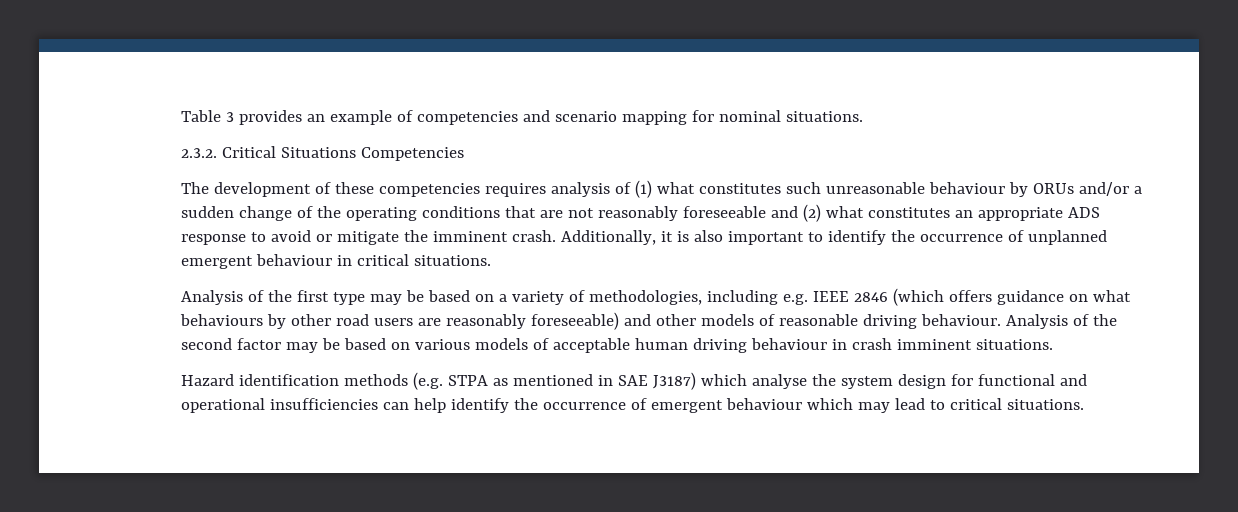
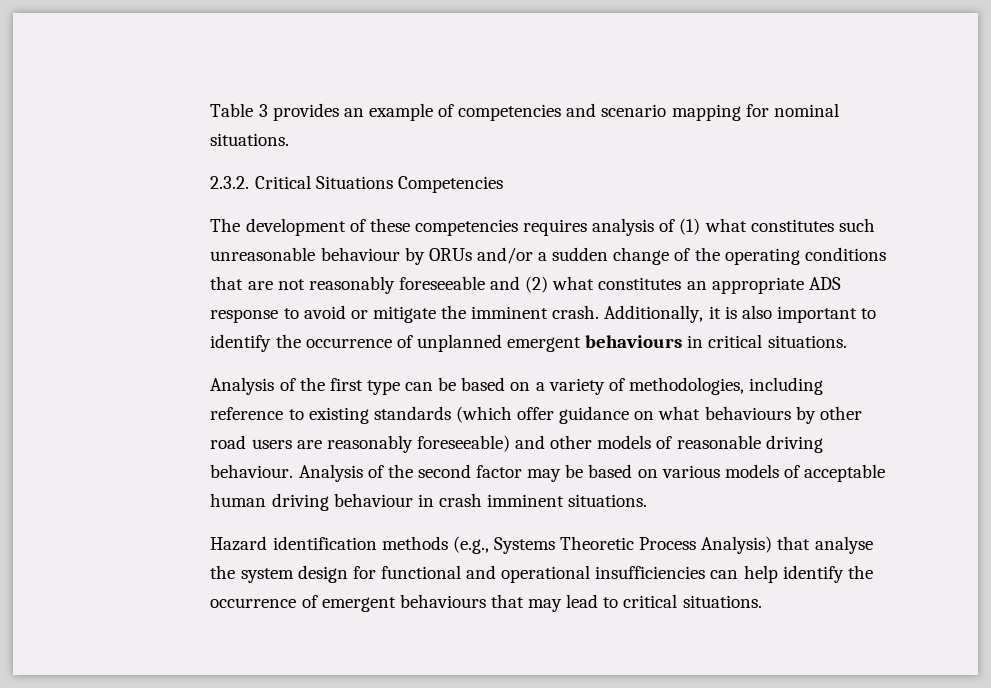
- Additionally, it is also important to identify the occurrence of unplanned emergent behaviour in critical situations.
+ Additionally, it is also important to identify the occurrence of unplanned emergent behaviours in critical situations.
- Analysis of the first type may be based on a variety of methodologies, including e.g. IEEE 2846 (which offers guidance on what behaviours by other road users are reasonably foreseeable) and other models of reasonable driving behaviour.
+ Analysis of the first type can be based on a variety of methodologies, including reference to existing standards (which offer guidance on what behaviours by other road users are reasonably foreseeable) and other models of reasonable driving behaviour.
- Hazard identification methods (e.g. STPA as mentioned in SAE J3187) which analyse the system design for functional and operational insufficiencies can help identify the occurrence of emergent behaviour which may lead to critical situations.
+ Hazard identification methods (e.g., Systems Theoretic Process Analysis) that analyse the system design for functional and operational insufficiencies can help identify the occurrence of emergent behaviours that may lead to critical situations.

